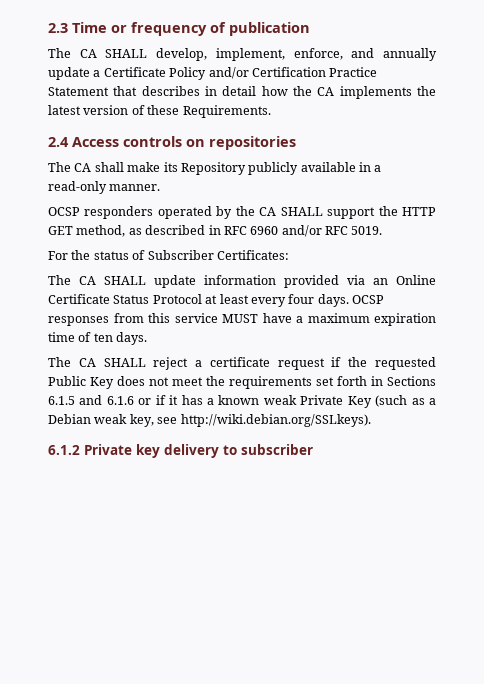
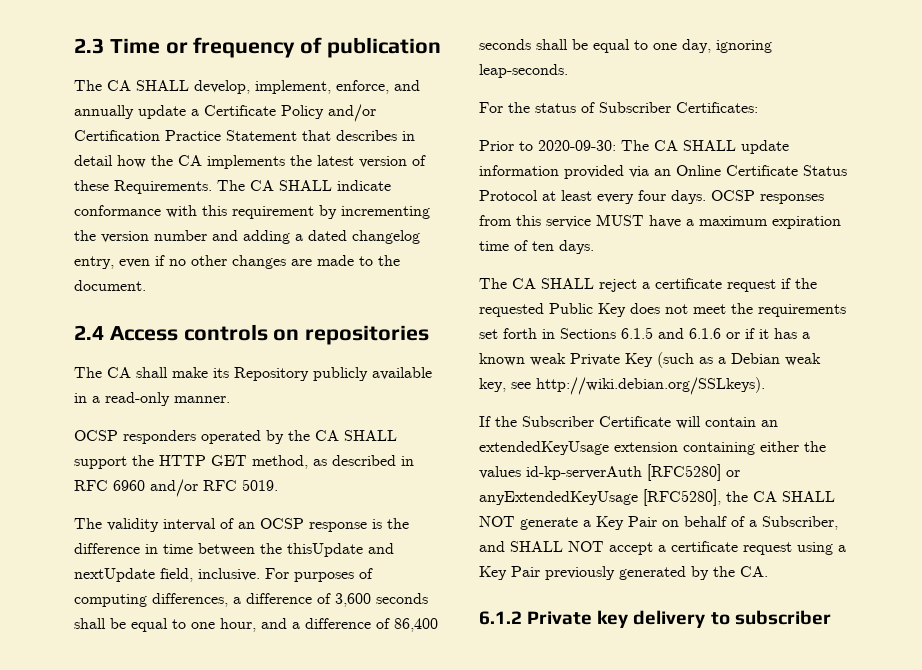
+ The CA SHALL indicate conformance with this requirement by incrementing the version number and adding a dated changelog entry, even if no other changes are made to the document.
+ The validity interval of an OCSP response is the difference in time between the thisUpdate and nextUpdate field, inclusive. For purposes of computing differences, a difference of 3,600 seconds shall be equal to one hour, and a difference of 86,400 seconds shall be equal to one day, ignoring leap-seconds.
- The CA SHALL update information provided via an Online Certificate Status Protocol at least every four days.
+ Prior to 2020-09-30: The CA SHALL update information provided via an Online Certificate Status Protocol at least every four days.
+ If the Subscriber Certificate will contain an extendedKeyUsage extension containing either the values id-kp-serverAuth [RFC5280] or anyExtendedKeyUsage [RFC5280], the CA SHALL NOT generate a Key Pair on behalf of a Subscriber, and SHALL NOT accept a certificate request using a Key Pair previously generated by the CA.

